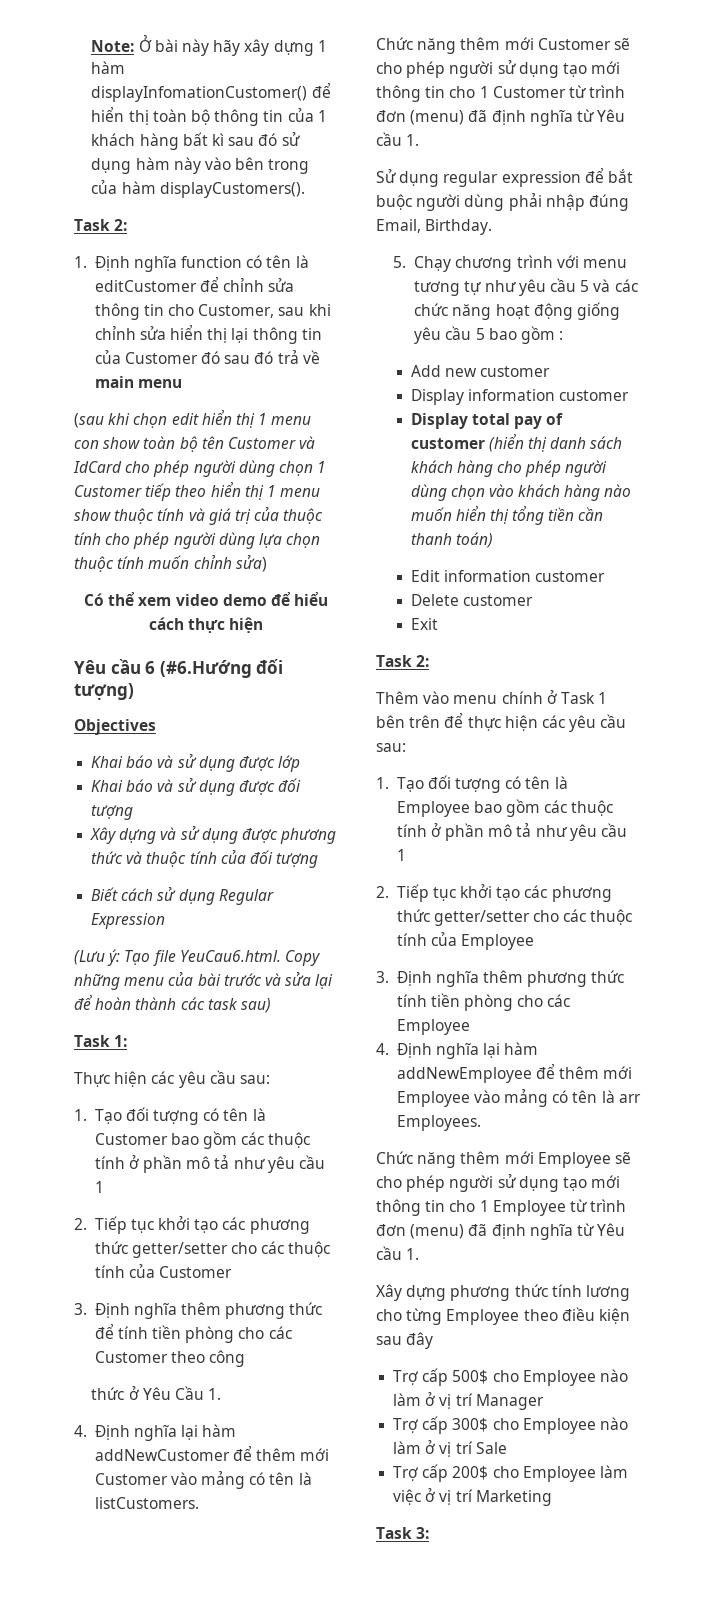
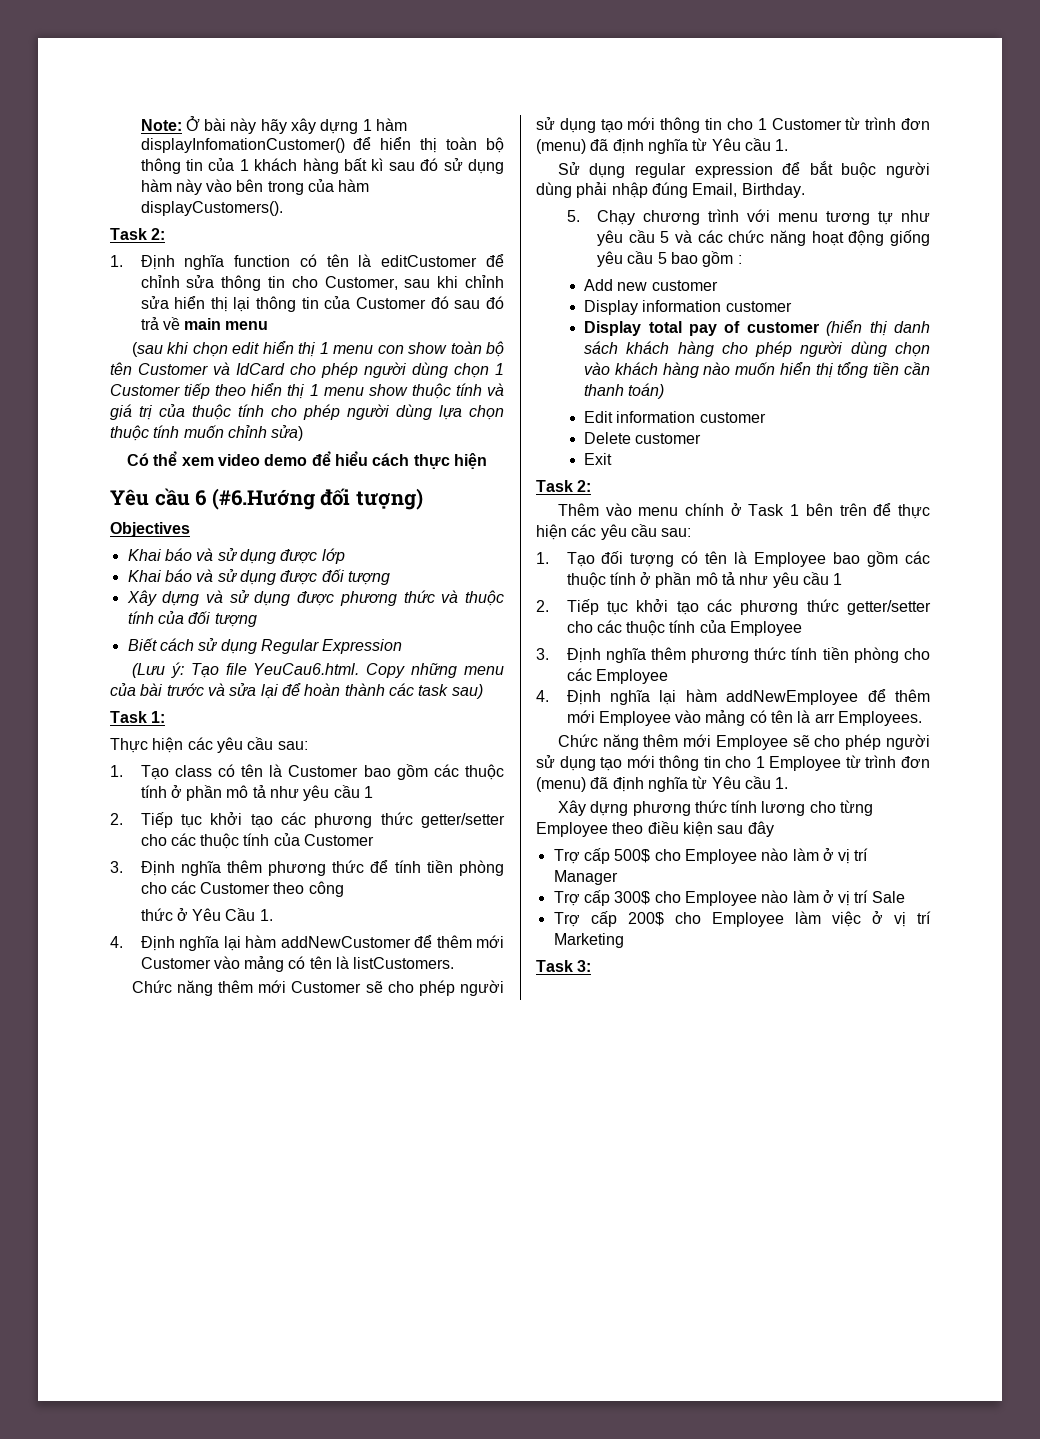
- 1. Tạo đối tượng có tên là Customer bao gồm các thuộc tính ở phần mô tả như yêu cầu 1
+ 1. Tạo class có tên là Customer bao gồm các thuộc tính ở phần mô tả như yêu cầu 1

